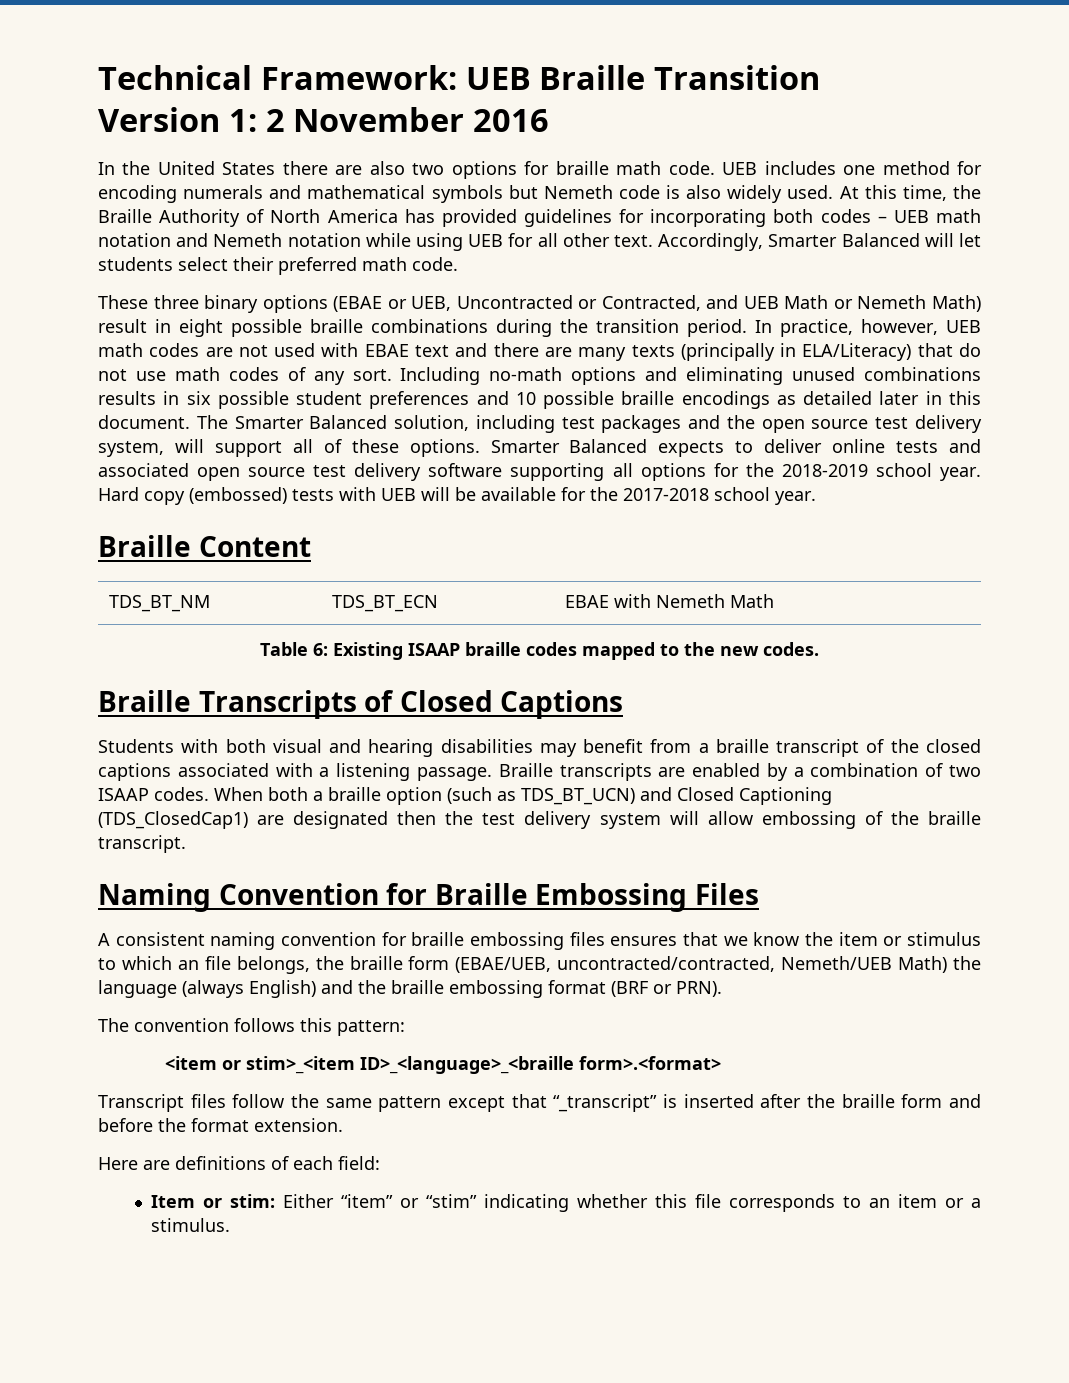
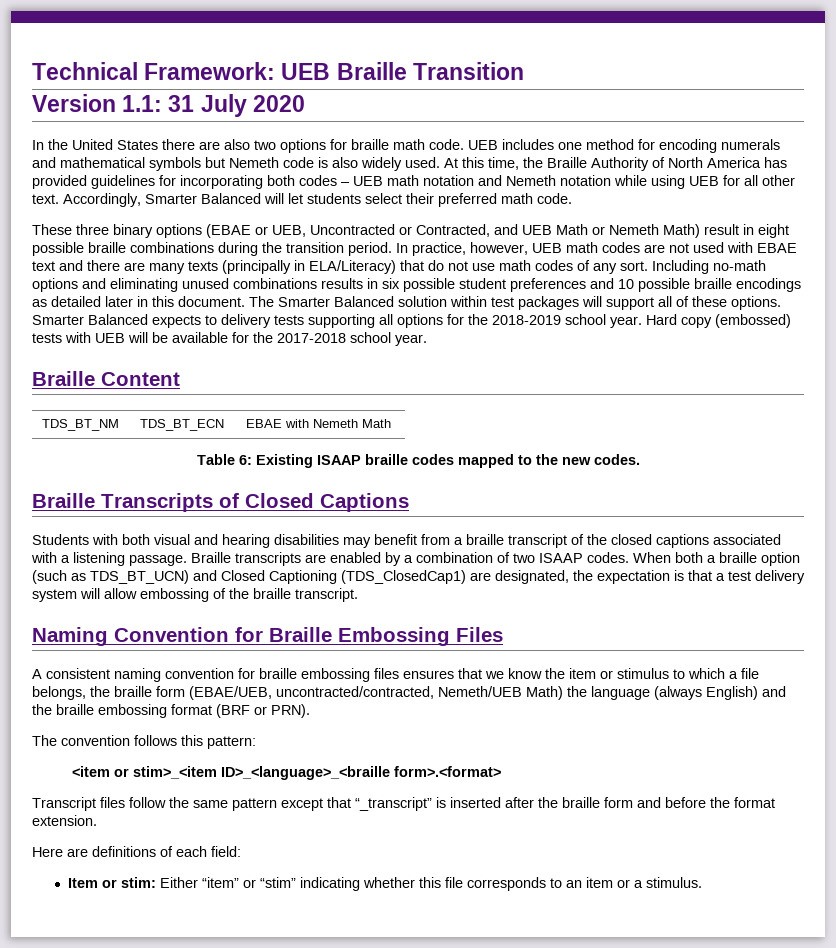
- Version 1: 2 November 2016
+ Version 1.1: 31 July 2020
- The Smarter Balanced solution, including test packages and the open source test delivery system, will support all of these options.
+ The Smarter Balanced solution within test packages will support all of these options.
- Smarter Balanced expects to deliver online tests and associated open source test delivery software supporting all options for the 2018-2019 school year.
+ Smarter Balanced expects to delivery tests supporting all options for the 2018-2019 school year.
- When both a braille option (such as TDS_BT_UCN) and Closed Captioning (TDS_ClosedCap1) are designated then the test delivery system will allow embossing of the braille transcript.
+ When both a braille option (such as TDS_BT_UCN) and Closed Captioning (TDS_ClosedCap1) are designated, the expectation is that a test delivery system will allow embossing of the braille transcript.
- A consistent naming convention for braille embossing files ensures that we know the item or stimulus to which an file belongs, the braille form (EBAE/UEB, uncontracted/contracted, Nemeth/UEB Math) the language (always English) and the braille embossing format (BRF or PRN).
+ A consistent naming convention for braille embossing files ensures that we know the item or stimulus to which a file belongs, the braille form (EBAE/UEB, uncontracted/contracted, Nemeth/UEB Math) the language (always English) and the braille embossing format (BRF or PRN).

